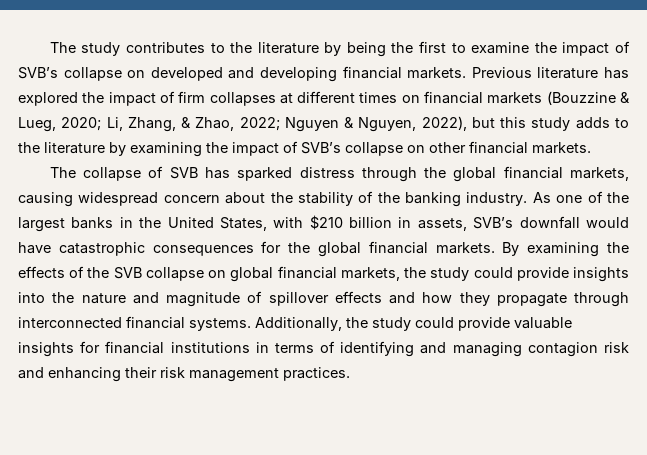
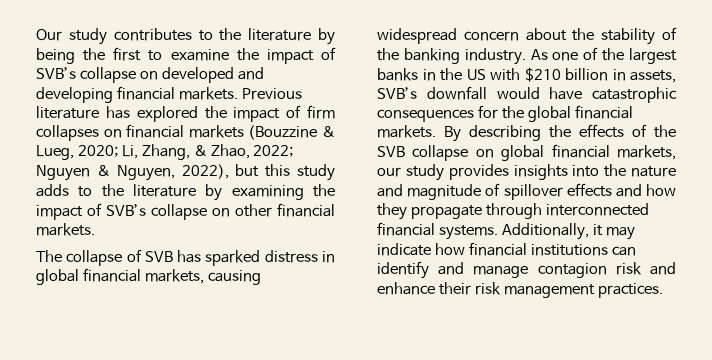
- The study contributes to the literature by being the first to examine the impact of SVB’s collapse on developed and developing financial markets.
+ Our study contributes to the literature by being the first to examine the impact of SVB’s collapse on developed and developing financial markets.
- Previous literature has explored the impact of firm collapses at different times on financial markets (Bouzzine & Lueg, 2020; Li, Zhang, & Zhao, 2022; Nguyen & Nguyen, 2022), but this study adds to the literature by examining the impact of SVB’s collapse on other financial markets.
+ Previous literature has explored the impact of firm collapses on financial markets (Bouzzine & Lueg, 2020; Li, Zhang, & Zhao, 2022; Nguyen & Nguyen, 2022), but this study adds to the literature by examining the impact of SVB’s collapse on other financial markets.
- The collapse of SVB has sparked distress through the global financial markets, causing widespread concern about the stability of the banking industry.
+ The collapse of SVB has sparked distress in global financial markets, causing widespread concern about the stability of the banking industry.
- As one of the largest banks in the United States, with $210 billion in assets, SVB’s downfall would have catastrophic consequences for the global financial markets.
+ As one of the largest banks in the US with $210 billion in assets, SVB’s downfall would have catastrophic consequences for the global financial markets.
- By examining the effects of the SVB collapse on global financial markets, the study could provide insights into the nature and magnitude of spillover effects and how they propagate through interconnected financial systems.
+ By describing the effects of the SVB collapse on global financial markets, our study provides insights into the nature and magnitude of spillover effects and how they propagate through interconnected financial systems.
- Additionally, the study could provide valuable insights for financial institutions in terms of identifying and managing contagion risk and enhancing their risk management practices.
+ Additionally, it may indicate how financial institutions can identify and manage contagion risk and enhance their risk management practices.

